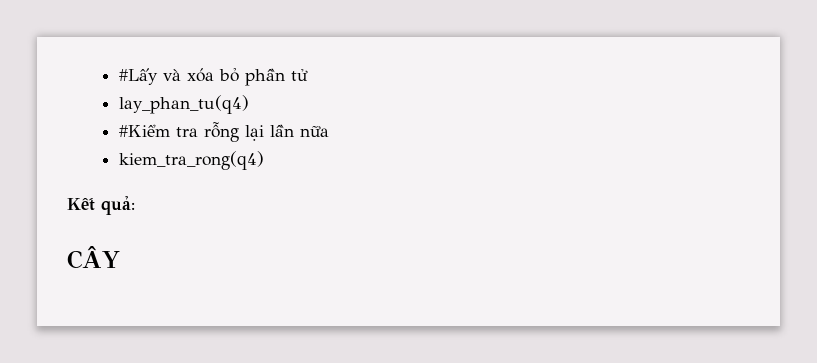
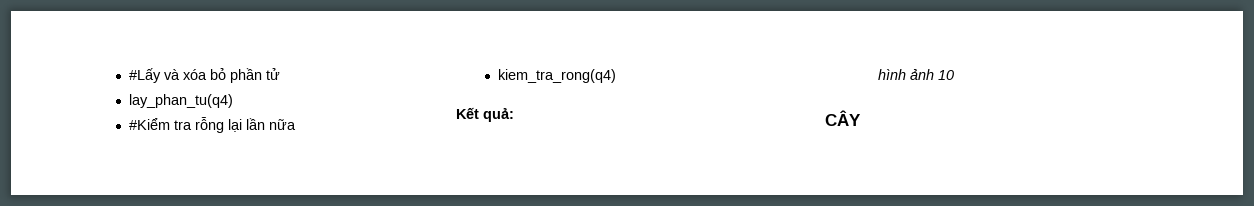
+ hình ảnh 10

